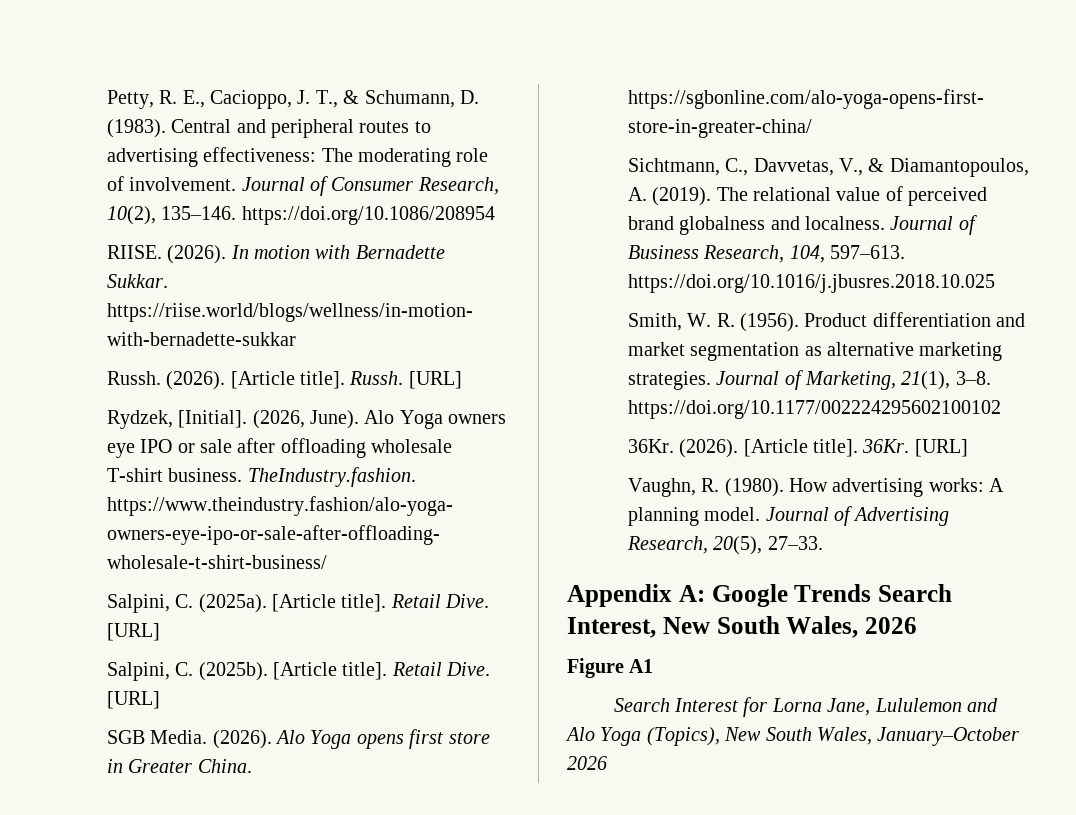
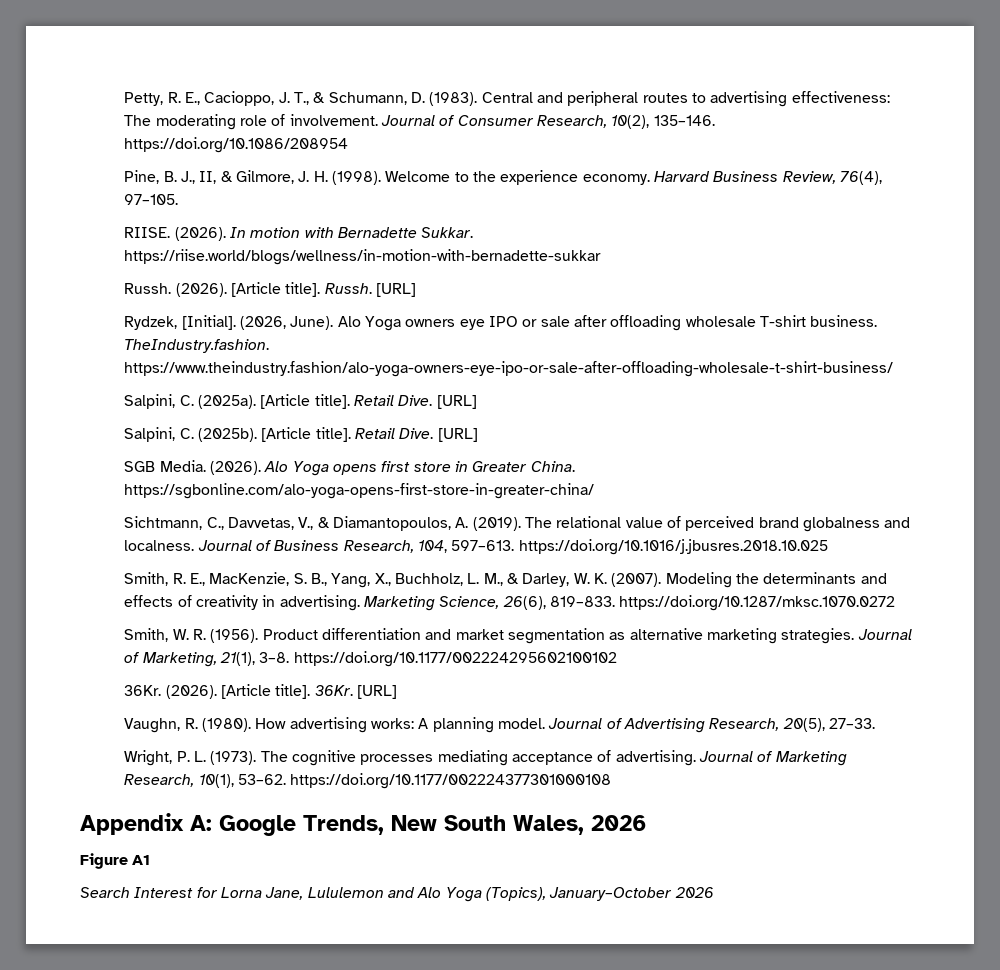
+ Pine, B. J., II, & Gilmore, J. H. (1998). Welcome to the experience economy. Harvard Business Review, 76(4), 97–105.
+ Smith, R. E., MacKenzie, S. B., Yang, X., Buchholz, L. M., & Darley, W. K. (2007). Modeling the determinants and effects of creativity in advertising. Marketing Science, 26(6), 819–833. https://doi.org/10.1287/mksc.1070.0272
+ Wright, P. L. (1973). The cognitive processes mediating acceptance of advertising. Journal of Marketing Research, 10(1), 53–62. https://doi.org/10.1177/002224377301000108
- Appendix A: Google Trends Search Interest, New South Wales, 2026
+ Appendix A: Google Trends, New South Wales, 2026
- Search Interest for Lorna Jane, Lululemon and Alo Yoga (Topics), New South Wales, January–October 2026
+ Search Interest for Lorna Jane, Lululemon and Alo Yoga (Topics), January–October 2026

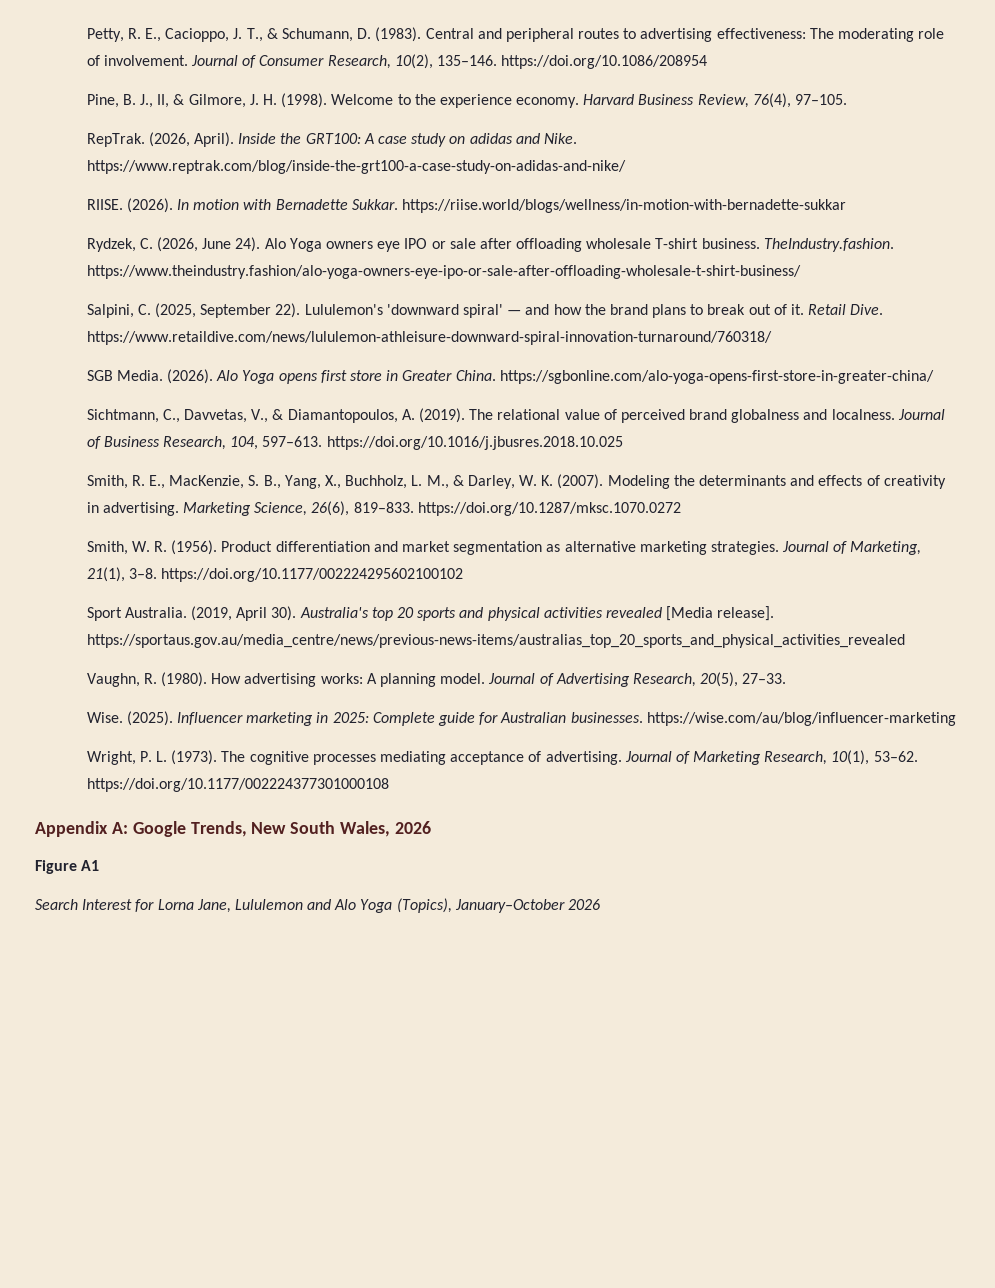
+ RepTrak. (2026, April). Inside the GRT100: A case study on adidas and Nike. https://www.reptrak.com/blog/inside-the-grt100-a-case-study-on-adidas-and-nike/
- Russh. (2026). [Article title]. Russh. [URL]
- Rydzek, [Initial]. (2026, June).
+ Rydzek, C. (2026, June 24).
- Salpini, C. (2025a). [Article title]. Retail Dive. [URL]
- Salpini, C. (2025b). [Article title]. Retail Dive. [URL]
+ Salpini, C. (2025, September 22). Lululemon's 'downward spiral' — and how the brand plans to break out of it. Retail Dive. https://www.retaildive.com/news/lululemon-athleisure-downward-spiral-innovation-turnaround/760318/
- 36Kr. (2026). [Article title]. 36Kr. [URL]
+ Sport Australia. (2019, April 30). Australia's top 20 sports and physical activities revealed [Media release]. https://sportaus.gov.au/media_centre/news/previous-news-items/australias_top_20_sports_and_physical_activities_revealed
+ Wise. (2025). Influencer marketing in 2025: Complete guide for Australian businesses. https://wise.com/au/blog/influencer-marketing

